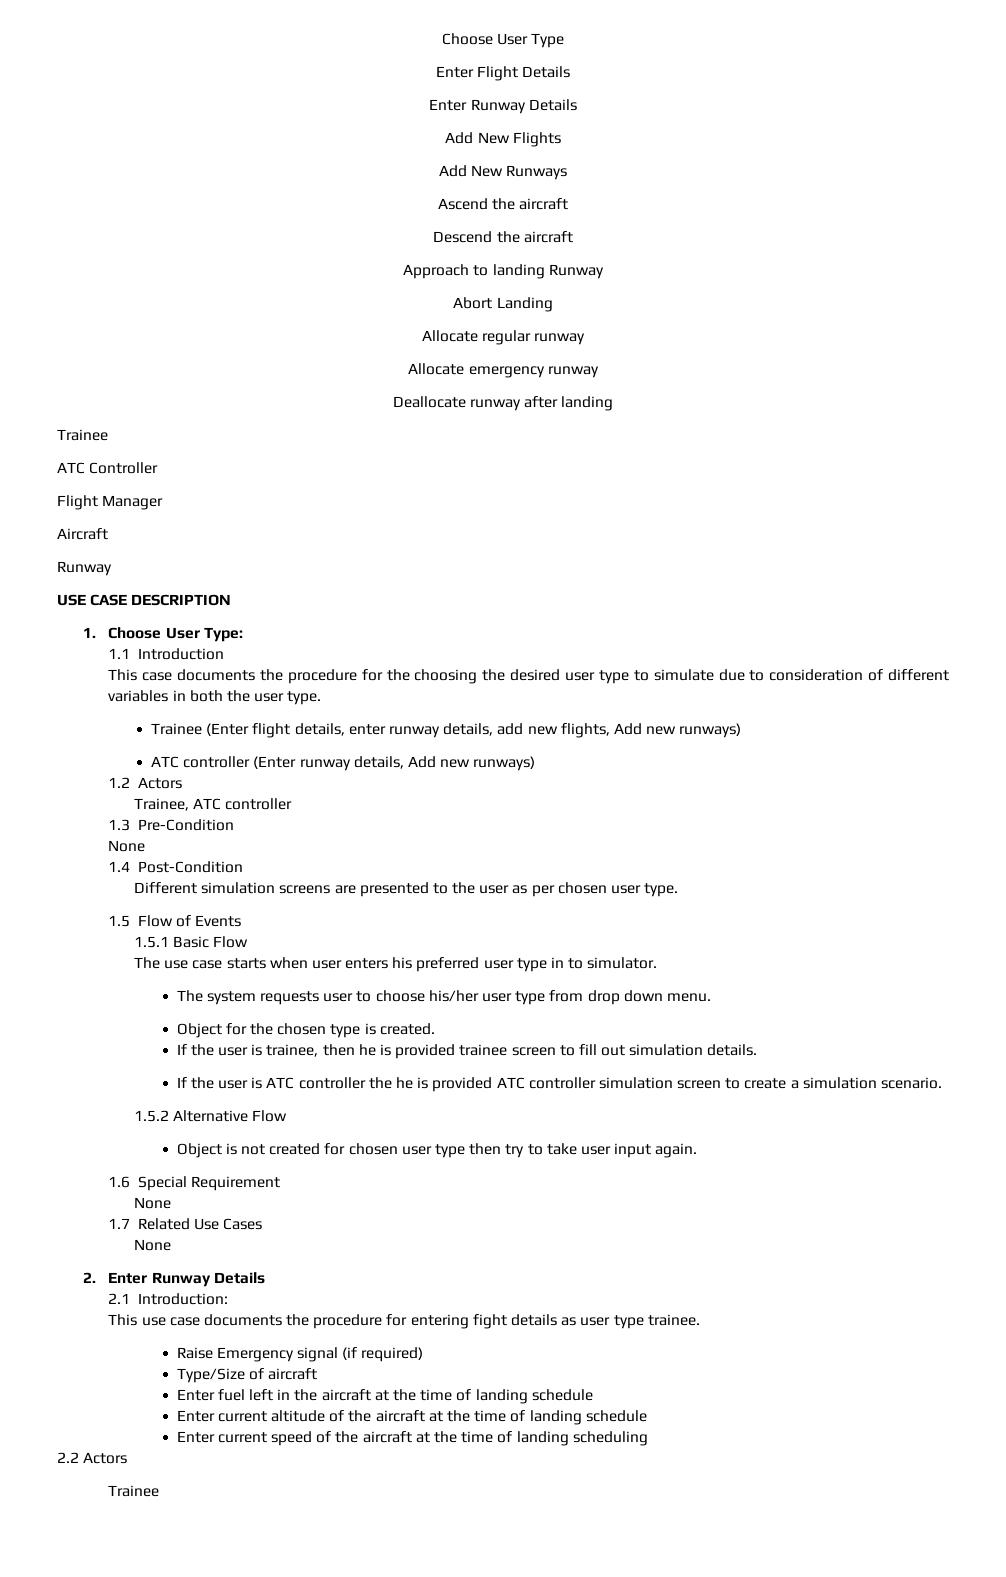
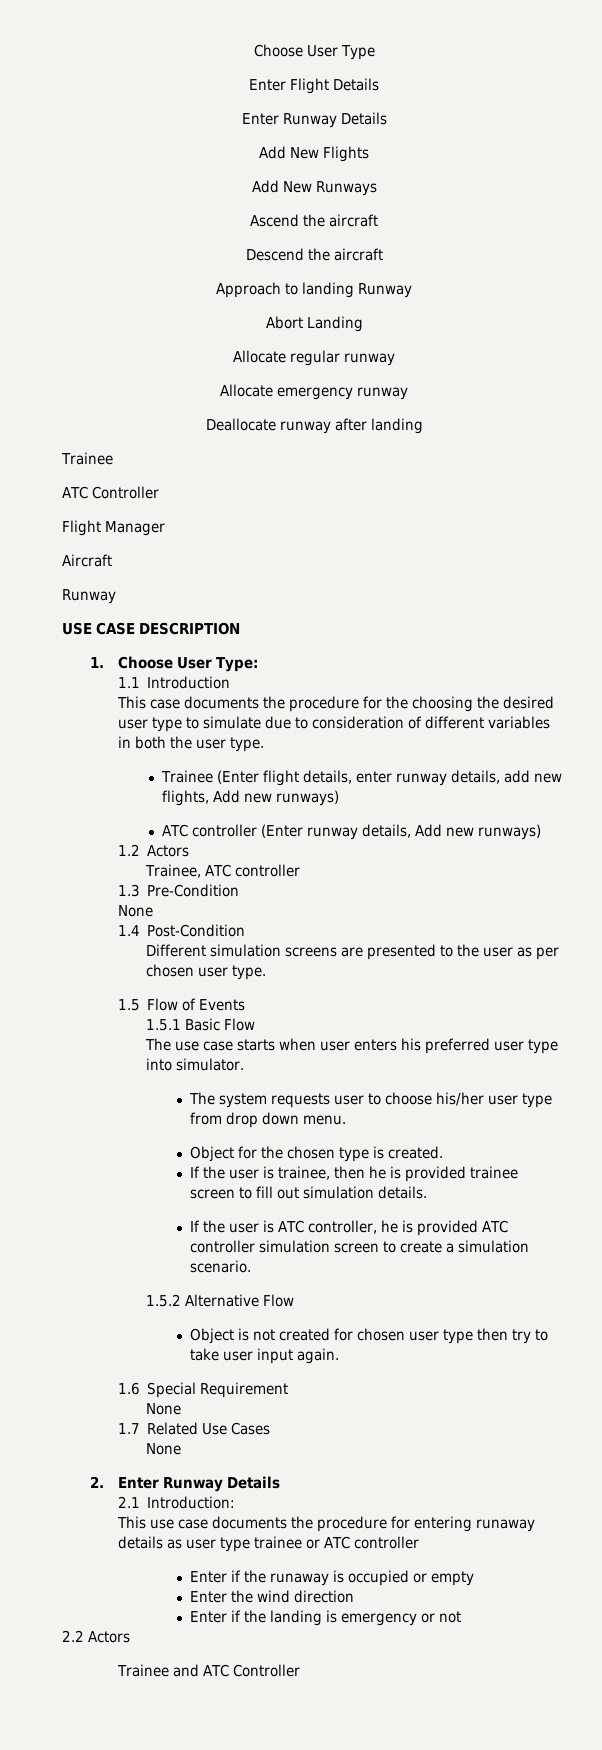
- The use case starts when user enters his preferred user type in to simulator.
+ The use case starts when user enters his preferred user type into simulator.
- If the user is ATC controller the he is provided ATC controller simulation screen to create a simulation scenario.
+ If the user is ATC controller, he is provided ATC controller simulation screen to create a simulation scenario.
- This use case documents the procedure for entering fight details as user type trainee.
- Raise Emergency signal (if required)
- Type/Size of aircraft
- Enter fuel left in the aircraft at the time of landing schedule
- Enter current altitude of the aircraft at the time of landing schedule
- Enter current speed of the aircraft at the time of landing scheduling
+ This use case documents the procedure for entering runaway details as user type trainee or ATC controller
+ Enter if the runaway is occupied or empty
+ Enter the wind direction
+ Enter if the landing is emergency or not
  2.2 Actors
- Trainee
+ Trainee and ATC Controller

